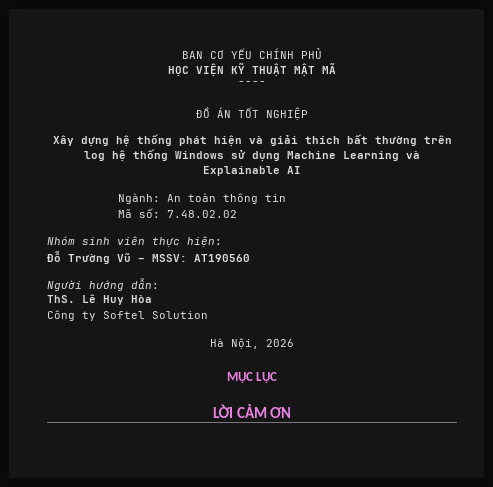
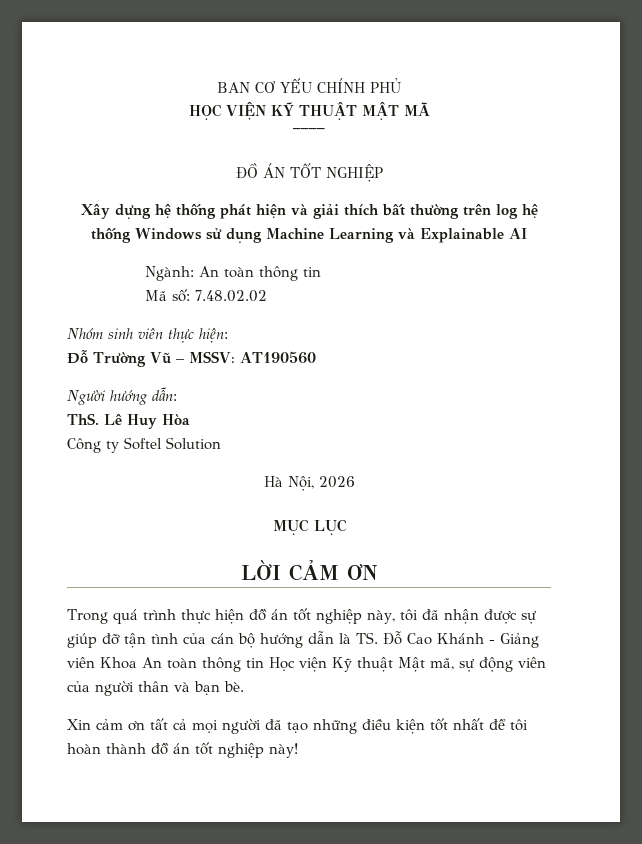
+ Trong quá trình thực hiện đồ án tốt nghiệp này, tôi đã nhận được sự giúp đỡ tận tình của cán bộ hướng dẫn là TS. Đỗ Cao Khánh - Giảng viên Khoa An toàn thông tin Học viện Kỹ thuật Mật mã, sự động viên của người thân và bạn bè.
+ Xin cảm ơn tất cả mọi người đã tạo những điều kiện tốt nhất để tôi hoàn thành đồ án tốt nghiệp này!

